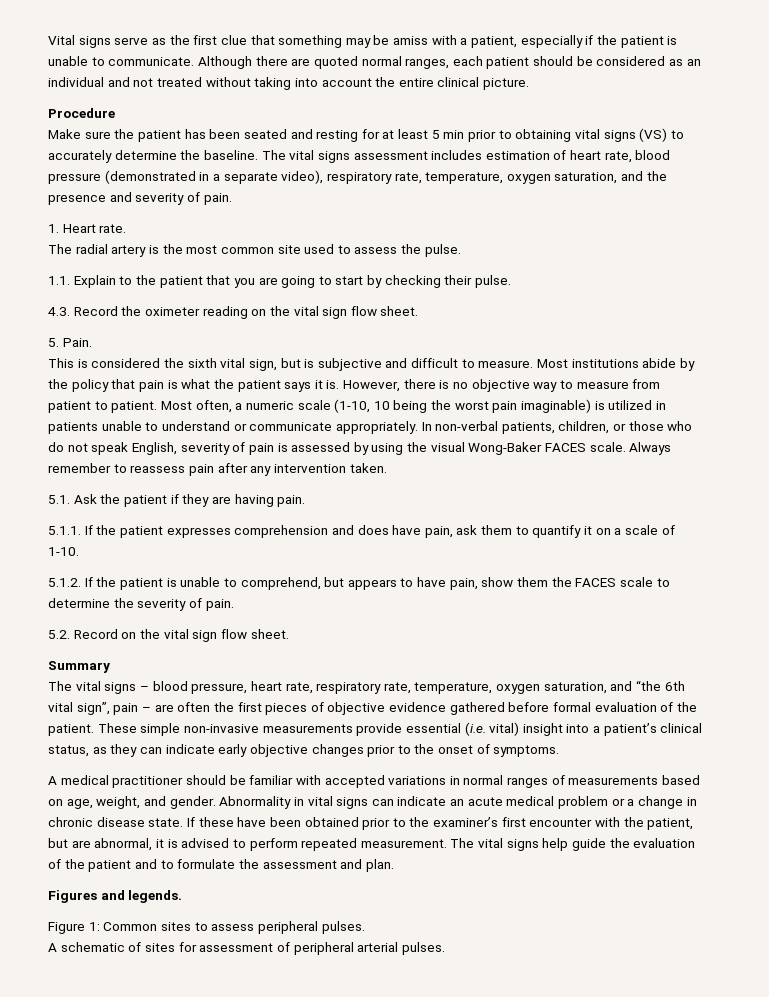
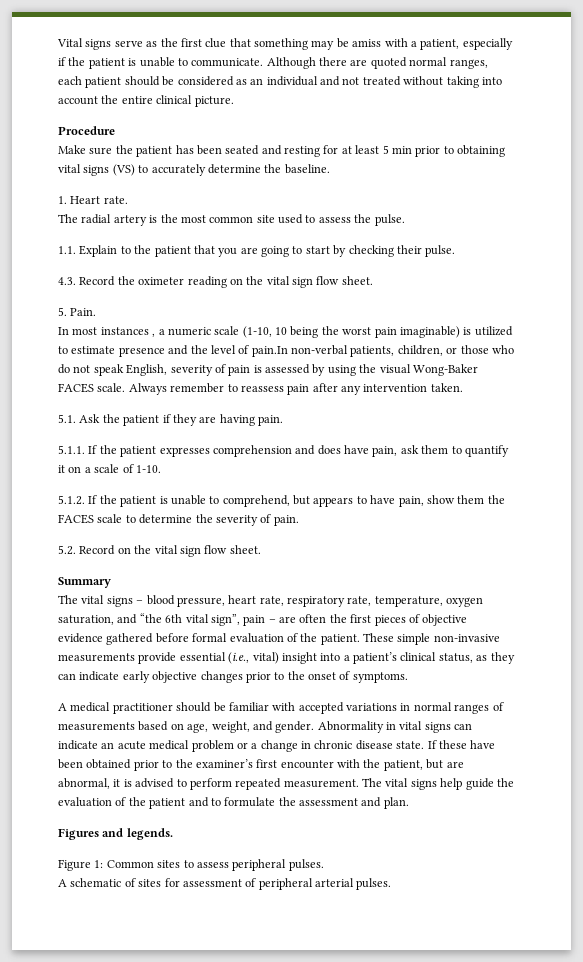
- The vital signs assessment includes estimation of heart rate, blood pressure (demonstrated in a separate video), respiratory rate, temperature, oxygen saturation, and the presence and severity of pain.
- This is considered the sixth vital sign, but is subjective and difficult to measure. Most institutions abide by the policy that pain is what the patient says it is. However, there is no objective way to measure from patient to patient. Most often, a numeric scale (1-10, 10 being the worst pain imaginable) is utilized in patients unable to understand or communicate appropriately. In non-verbal patients, children, or those who do not speak English, severity of pain is assessed by using the visual Wong-Baker FACES scale.
+ In most instances , a numeric scale (1-10, 10 being the worst pain imaginable) is utilized to estimate presence and the level of pain.In non-verbal patients, children, or those who do not speak English, severity of pain is assessed by using the visual Wong-Baker FACES scale.
- These simple non-invasive measurements provide essential (i.e. vital) insight into a patient’s clinical status, as they can indicate early objective changes prior to the onset of symptoms.
+ These simple non-invasive measurements provide essential (i.e., vital) insight into a patient’s clinical status, as they can indicate early objective changes prior to the onset of symptoms.

